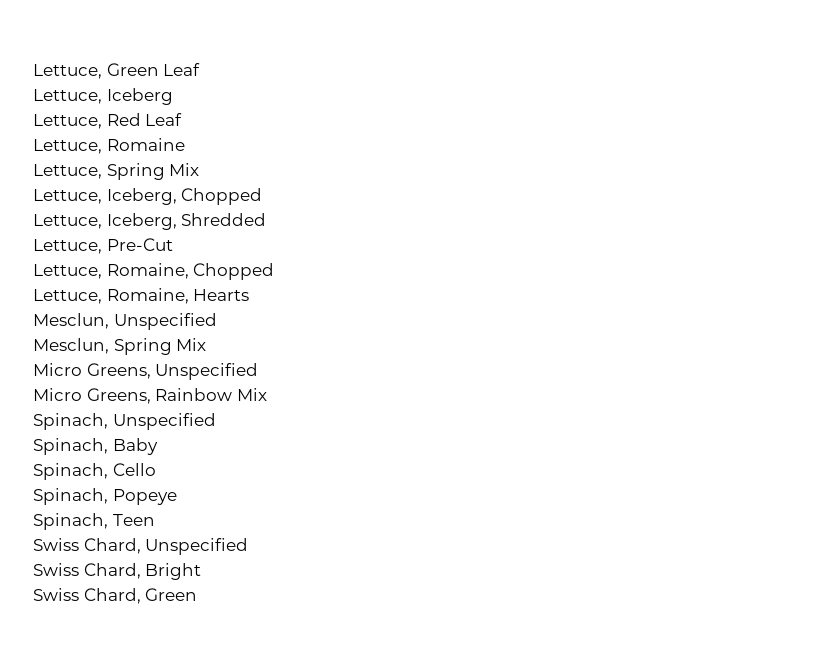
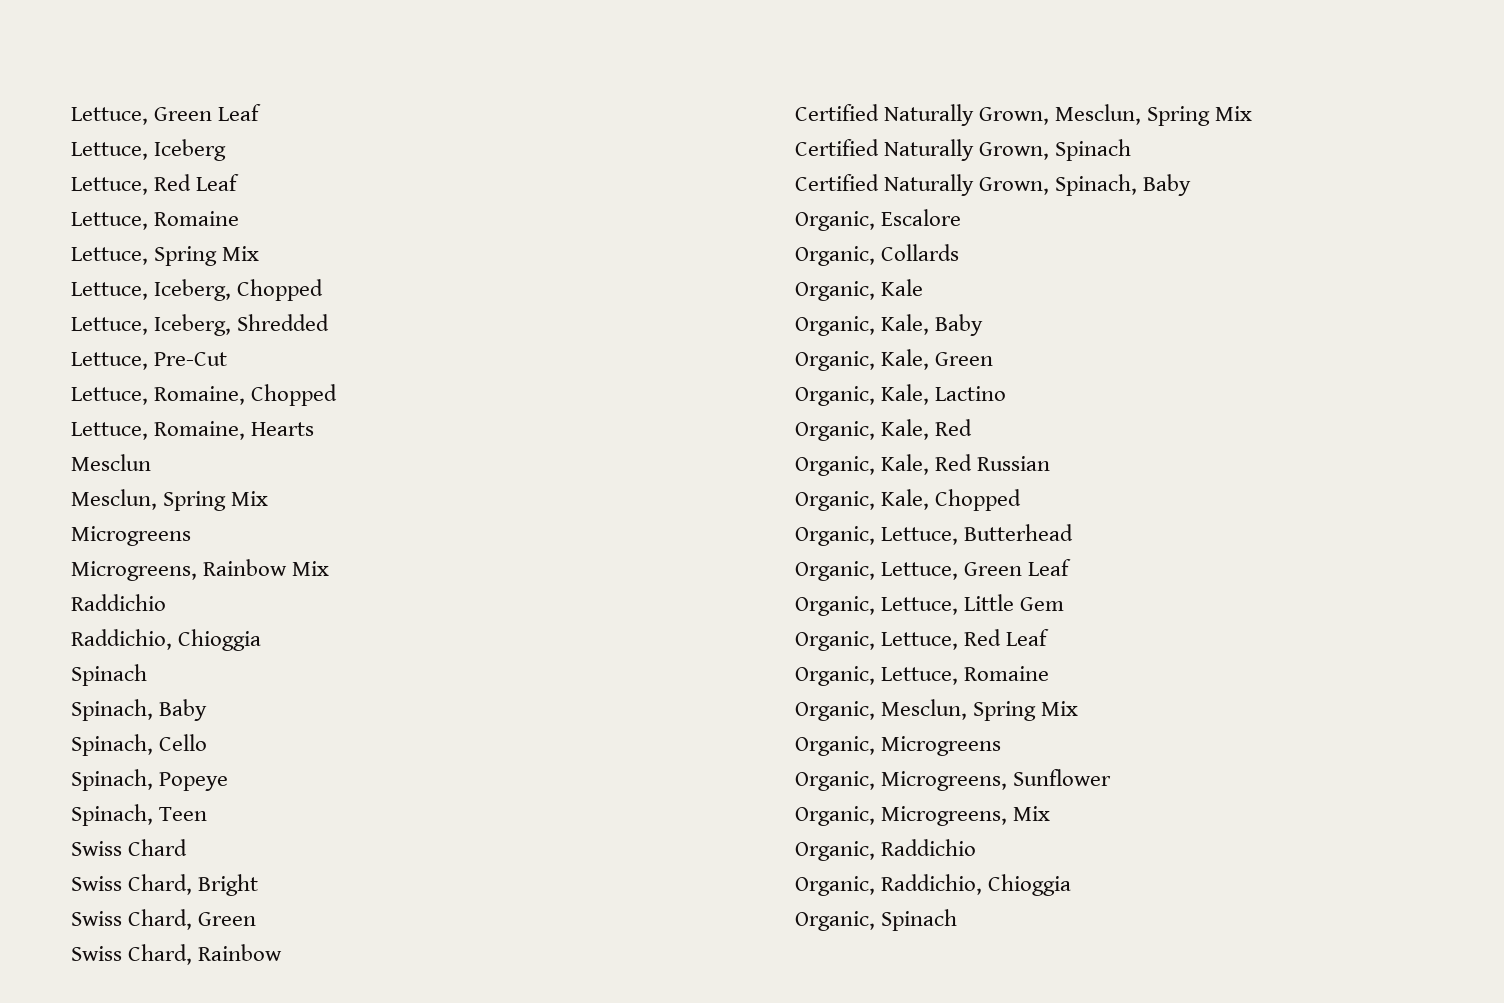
- Mesclun, Unspecified
+ Mesclun
  Mesclun, Spring Mix
- Micro Greens, Unspecified
- Micro Greens, Rainbow Mix
- Spinach, Unspecified
+ Microgreens
+ Microgreens, Rainbow Mix
+ Raddichio
+ Raddichio, Chioggia
+ Spinach
- Swiss Chard, Unspecified
+ Swiss Chard
+ Swiss Chard, Rainbow
+ Certified Naturally Grown, Mesclun, Spring Mix
+ Certified Naturally Grown, Spinach
+ Certified Naturally Grown, Spinach, Baby
+ Organic, Escalore
+ Organic, Collards
+ Organic, Kale
+ Organic, Kale, Baby
+ Organic, Kale, Green
+ Organic, Kale, Lactino
+ Organic, Kale, Red
+ Organic, Kale, Red Russian
+ Organic, Kale, Chopped
+ Organic, Lettuce, Butterhead
+ Organic, Lettuce, Green Leaf
+ Organic, Lettuce, Little Gem
+ Organic, Lettuce, Red Leaf
+ Organic, Lettuce, Romaine
+ Organic, Mesclun, Spring Mix
+ Organic, Microgreens
+ Organic, Microgreens, Sunflower
+ Organic, Microgreens, Mix
+ Organic, Raddichio
+ Organic, Raddichio, Chioggia
+ Organic, Spinach

